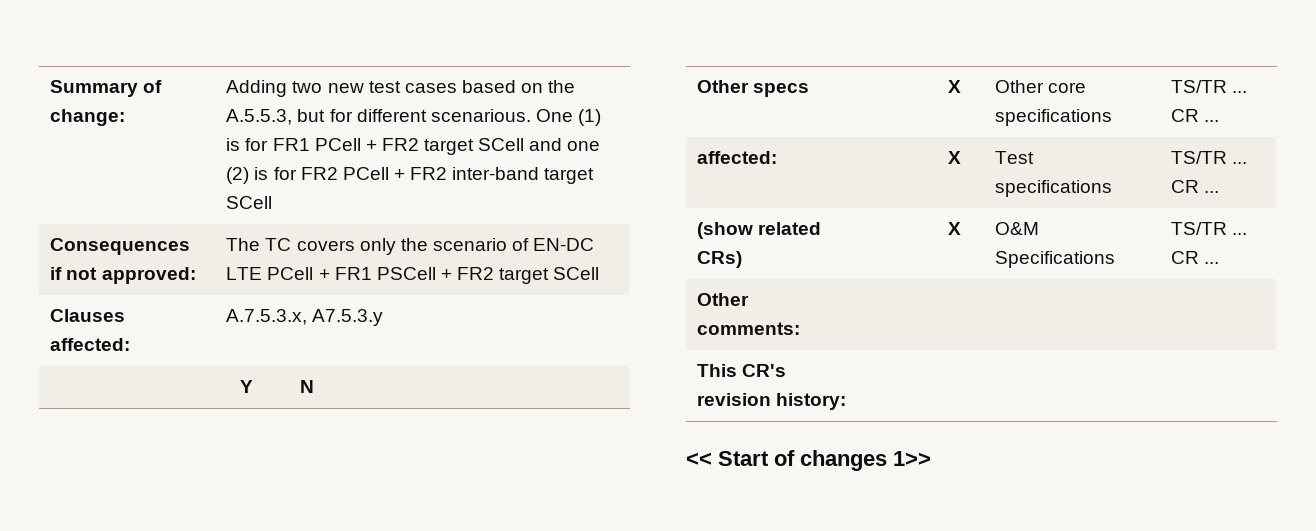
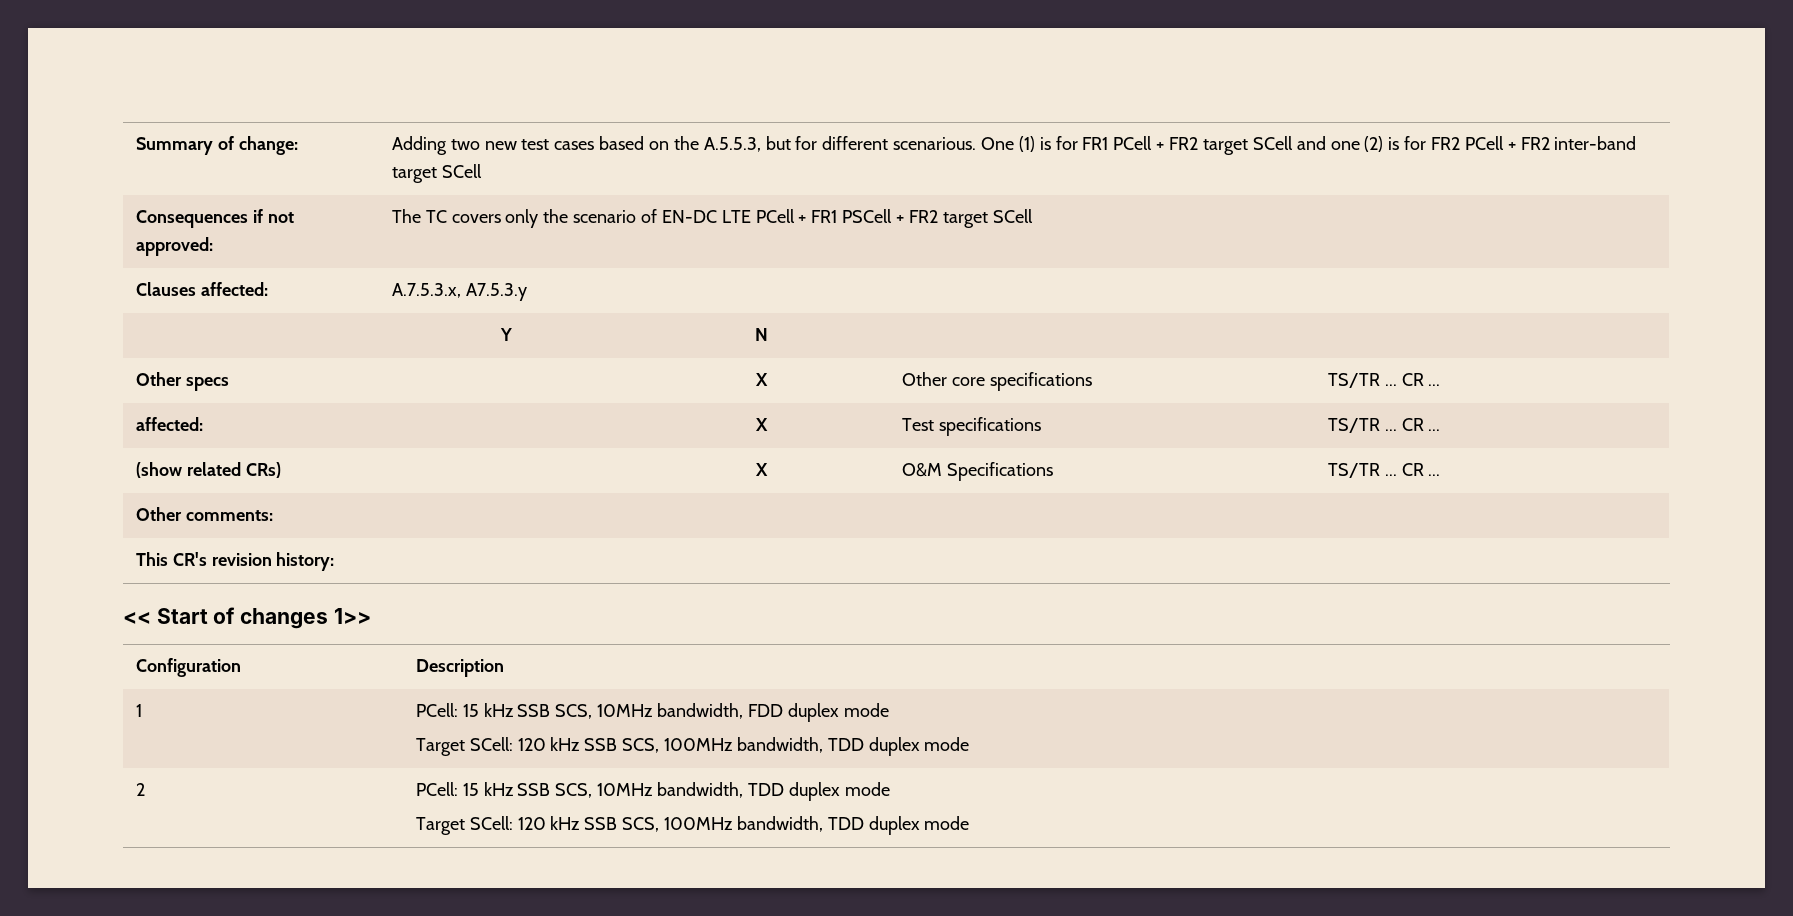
+ Configuration | Description
+ 1 | PCell: 15 kHz SSB SCS, 10MHz bandwidth, FDD duplex mode
+ Target SCell: 120 kHz SSB SCS, 100MHz bandwidth, TDD duplex mode
+ 2 | PCell: 15 kHz SSB SCS, 10MHz bandwidth, TDD duplex mode
+ Target SCell: 120 kHz SSB SCS, 100MHz bandwidth, TDD duplex mode

